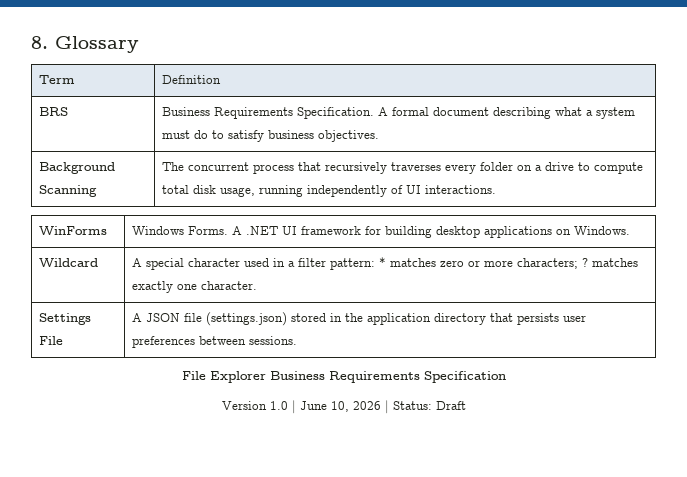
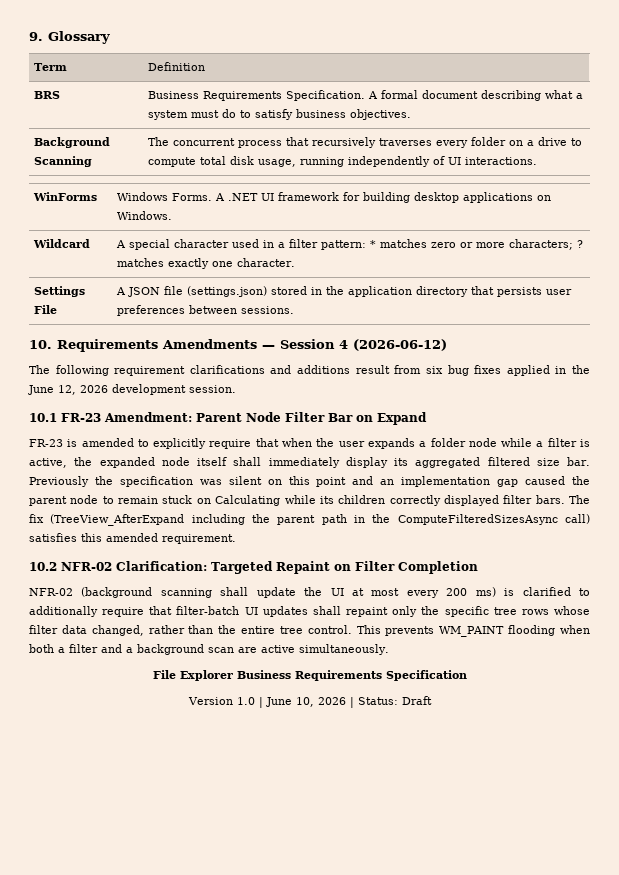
- 8. Glossary
+ 9. Glossary
+ 10. Requirements Amendments — Session 4 (2026-06-12)
+ The following requirement clarifications and additions result from six bug fixes applied in the June 12, 2026 development session.
+ 10.1 FR-23 Amendment: Parent Node Filter Bar on Expand
+ FR-23 is amended to explicitly require that when the user expands a folder node while a filter is active, the expanded node itself shall immediately display its aggregated filtered size bar. Previously the specification was silent on this point and an implementation gap caused the parent node to remain stuck on Calculating while its children correctly displayed filter bars. The fix (TreeView_AfterExpand including the parent path in the ComputeFilteredSizesAsync call) satisfies this amended requirement.
+ 10.2 NFR-02 Clarification: Targeted Repaint on Filter Completion
+ NFR-02 (background scanning shall update the UI at most every 200 ms) is clarified to additionally require that filter-batch UI updates shall repaint only the specific tree rows whose filter data changed, rather than the entire tree control. This prevents WM_PAINT flooding when both a filter and a background scan are active simultaneously.

